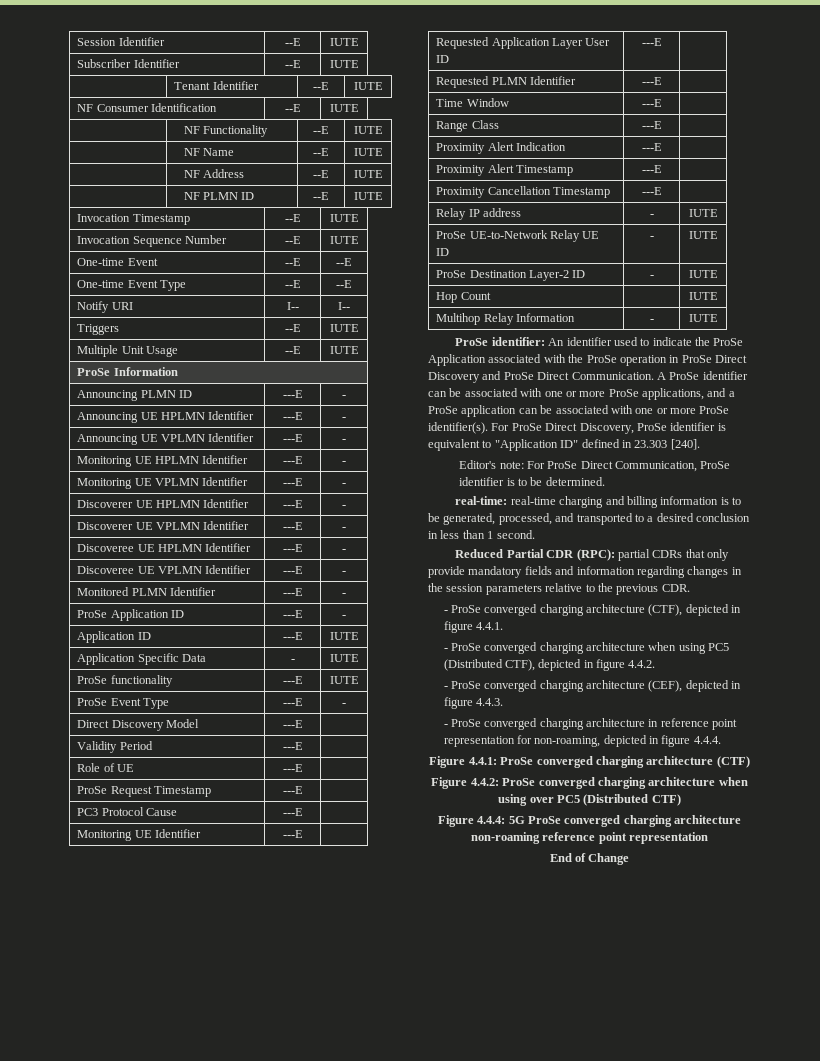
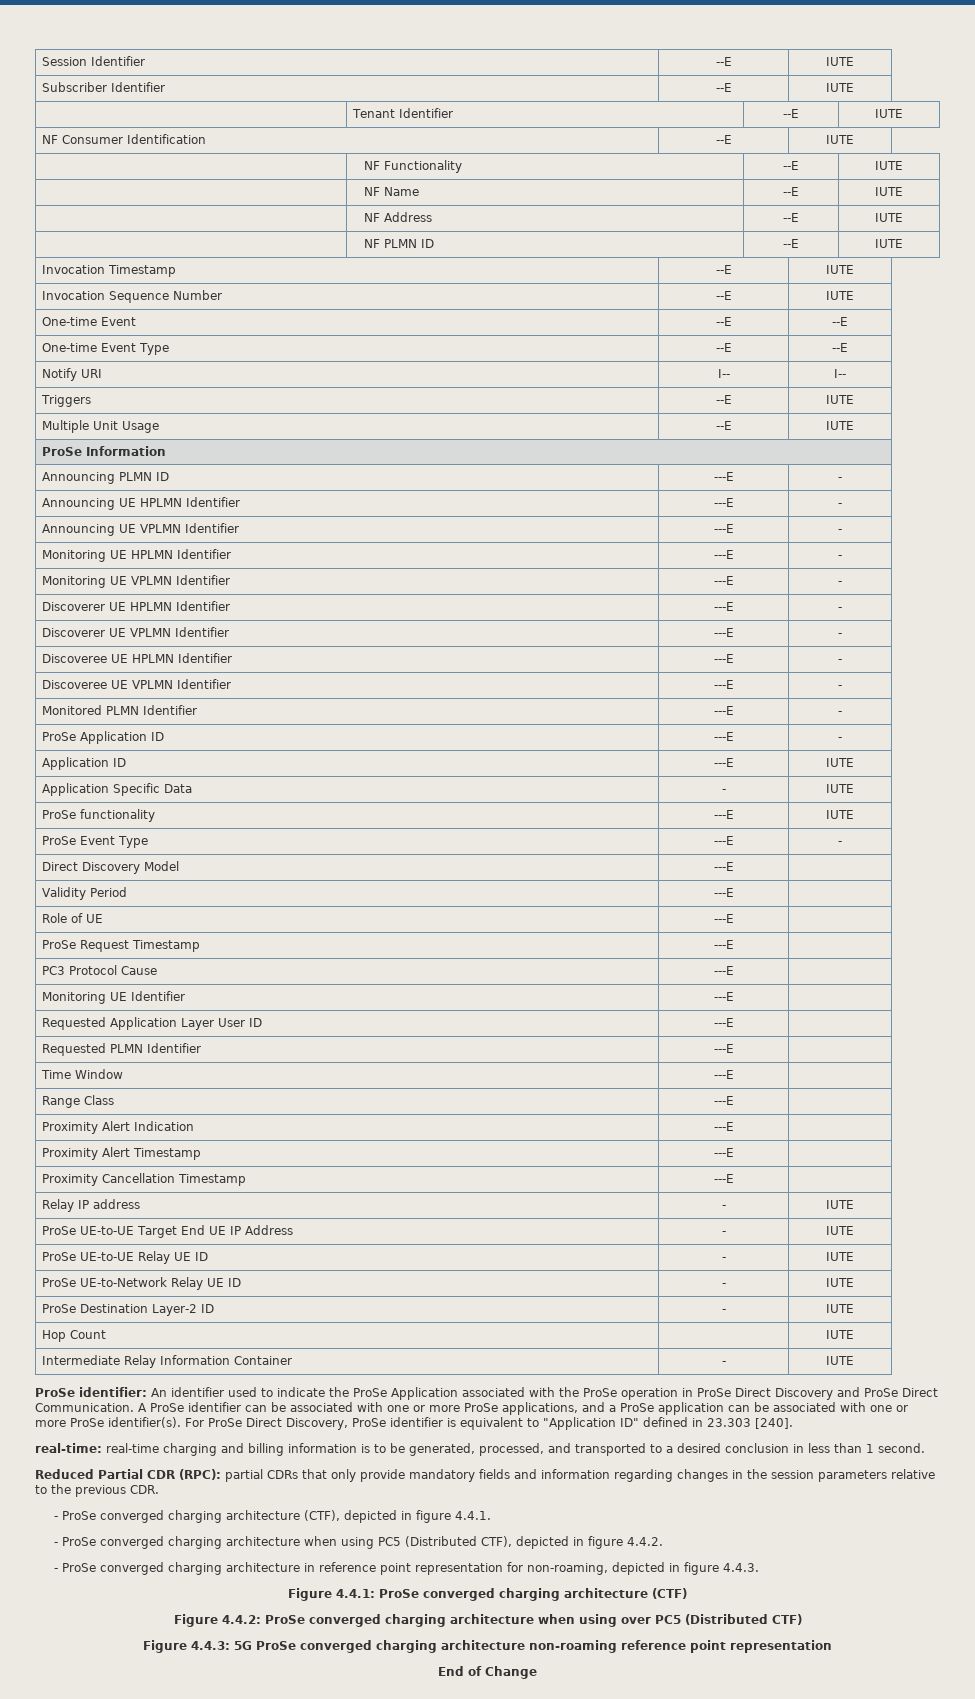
+ ProSe UE-to-UE Target End UE IP Address | - | IUTE
+ ProSe UE-to-UE Relay UE ID | - | IUTE
- Multihop Relay Information | - | IUTE
+ Intermediate Relay Information Container | - | IUTE
- Editor's note: For ProSe Direct Communication, ProSe identifier is to be determined.
- - ProSe converged charging architecture (CEF), depicted in figure 4.4.3.
- - ProSe converged charging architecture in reference point representation for non-roaming, depicted in figure 4.4.4.
+ - ProSe converged charging architecture in reference point representation for non-roaming, depicted in figure 4.4.3.
- Figure 4.4.4: 5G ProSe converged charging architecture non-roaming reference point representation
+ Figure 4.4.3: 5G ProSe converged charging architecture non-roaming reference point representation

